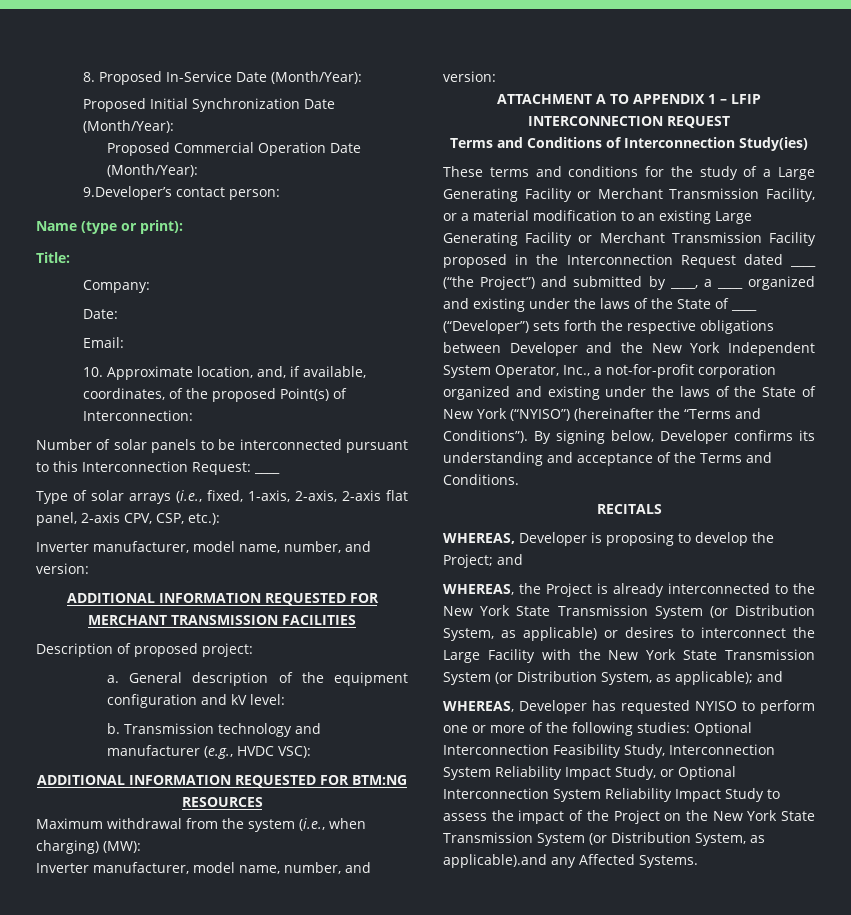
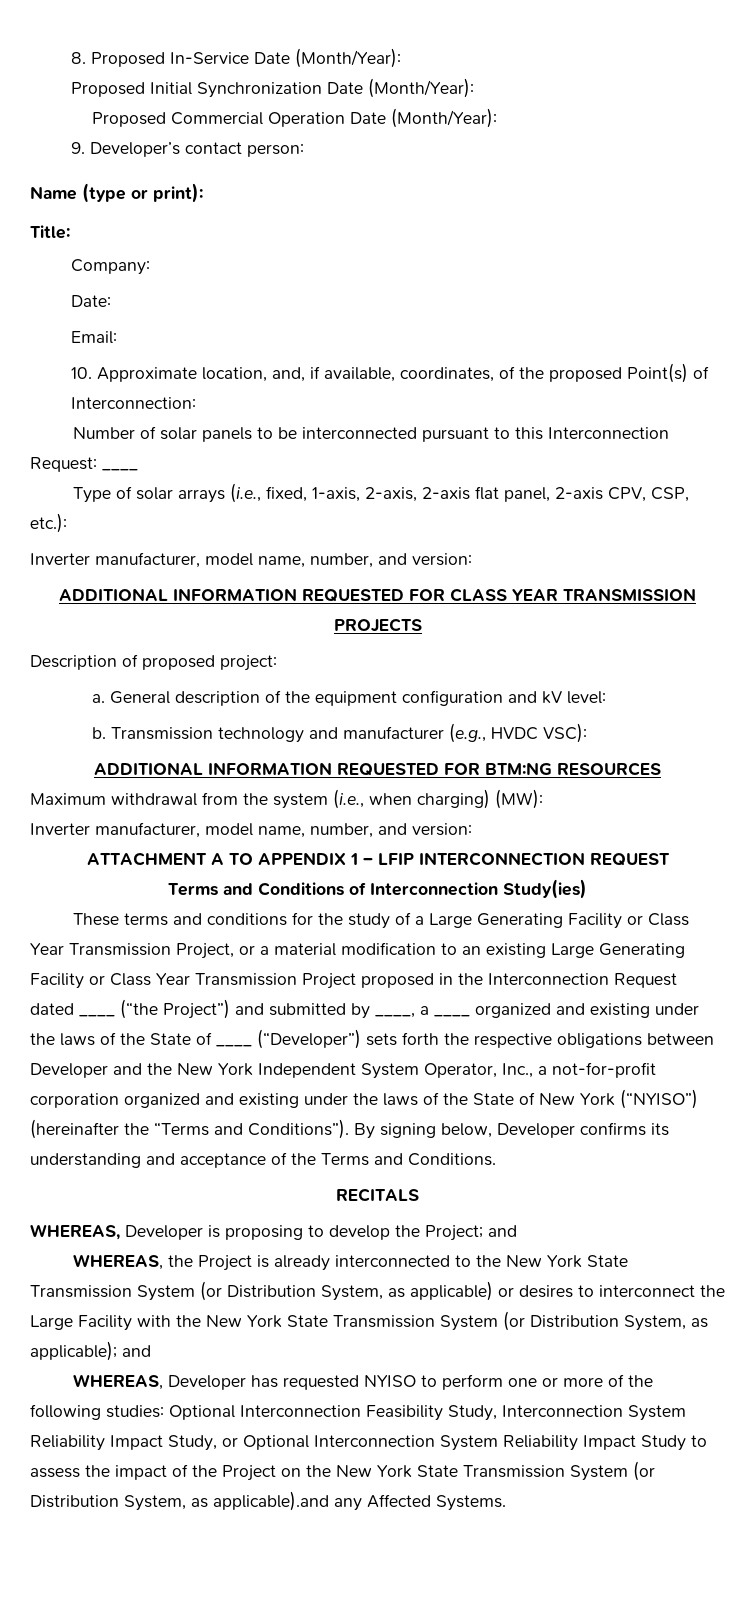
- 9.Developer’s contact person:
+ 9. Developer’s contact person:
- ADDITIONAL INFORMATION REQUESTED FOR MERCHANT TRANSMISSION FACILITIES
+ ADDITIONAL INFORMATION REQUESTED FOR CLASS YEAR TRANSMISSION PROJECTS
- These terms and conditions for the study of a Large Generating Facility or Merchant Transmission Facility, or a material modification to an existing Large Generating Facility or Merchant Transmission Facility proposed in the Interconnection Request dated ____ (“the Project”) and submitted by ____, a ____ organized and existing under the laws of the State of ____ (“Developer”) sets forth the respective obligations between Developer and the New York Independent System Operator, Inc., a not-for-profit corporation organized and existing under the laws of the State of New York (“NYISO”) (hereinafter the “Terms and Conditions”).
+ These terms and conditions for the study of a Large Generating Facility or Class Year Transmission Project, or a material modification to an existing Large Generating Facility or Class Year Transmission Project proposed in the Interconnection Request dated ____ (“the Project”) and submitted by ____, a ____ organized and existing under the laws of the State of ____ (“Developer”) sets forth the respective obligations between Developer and the New York Independent System Operator, Inc., a not-for-profit corporation organized and existing under the laws of the State of New York (“NYISO”) (hereinafter the “Terms and Conditions”).

